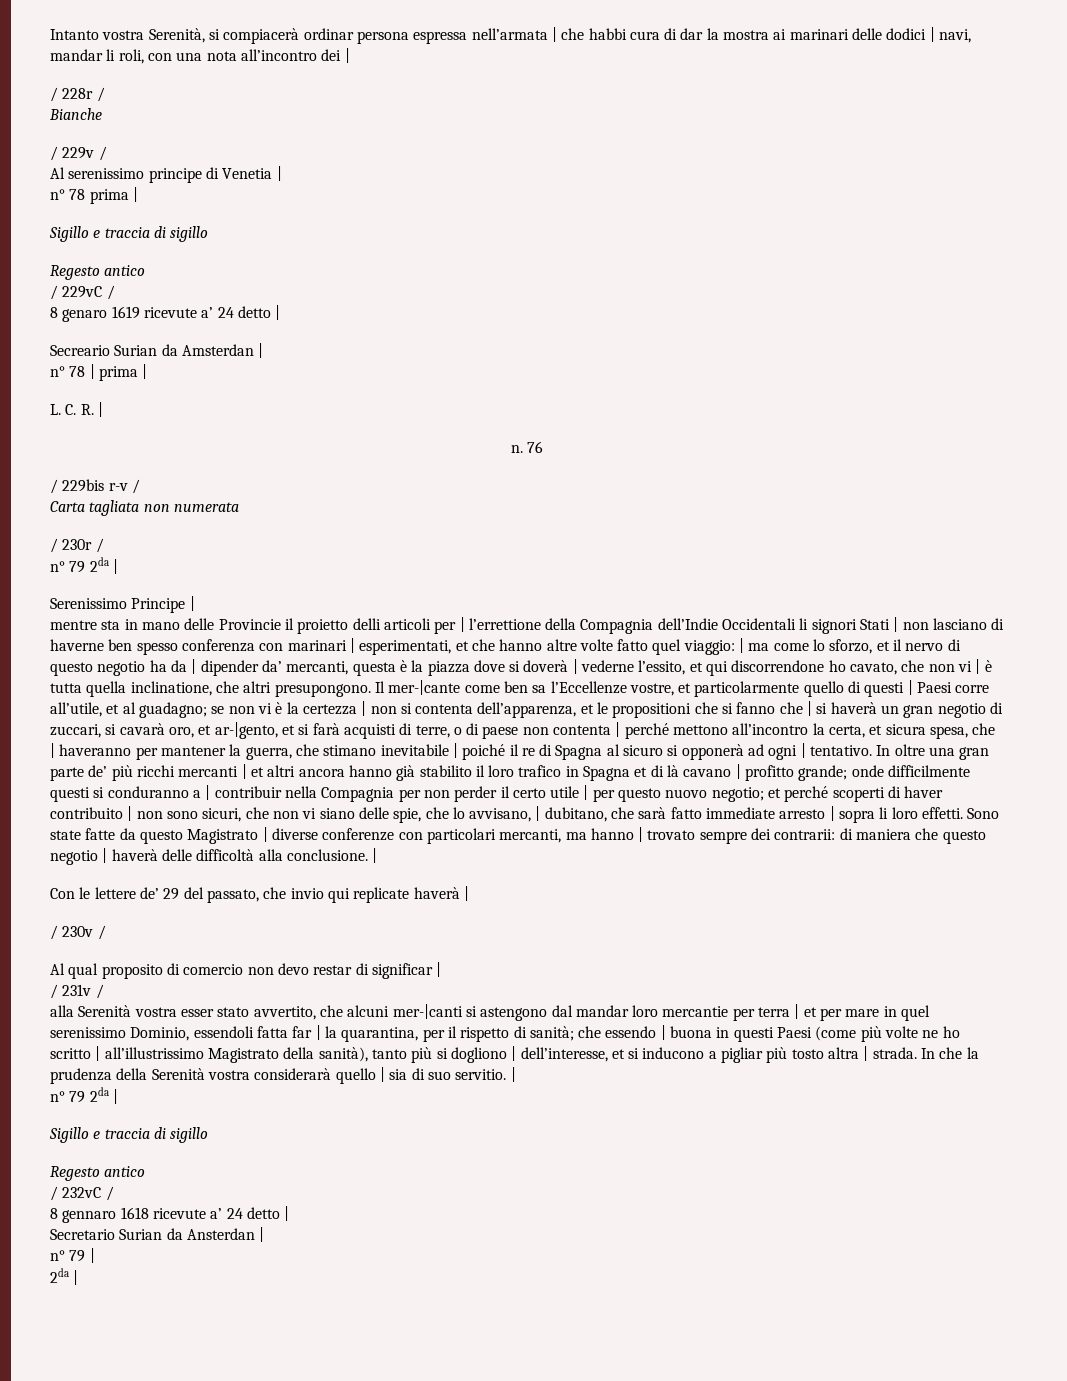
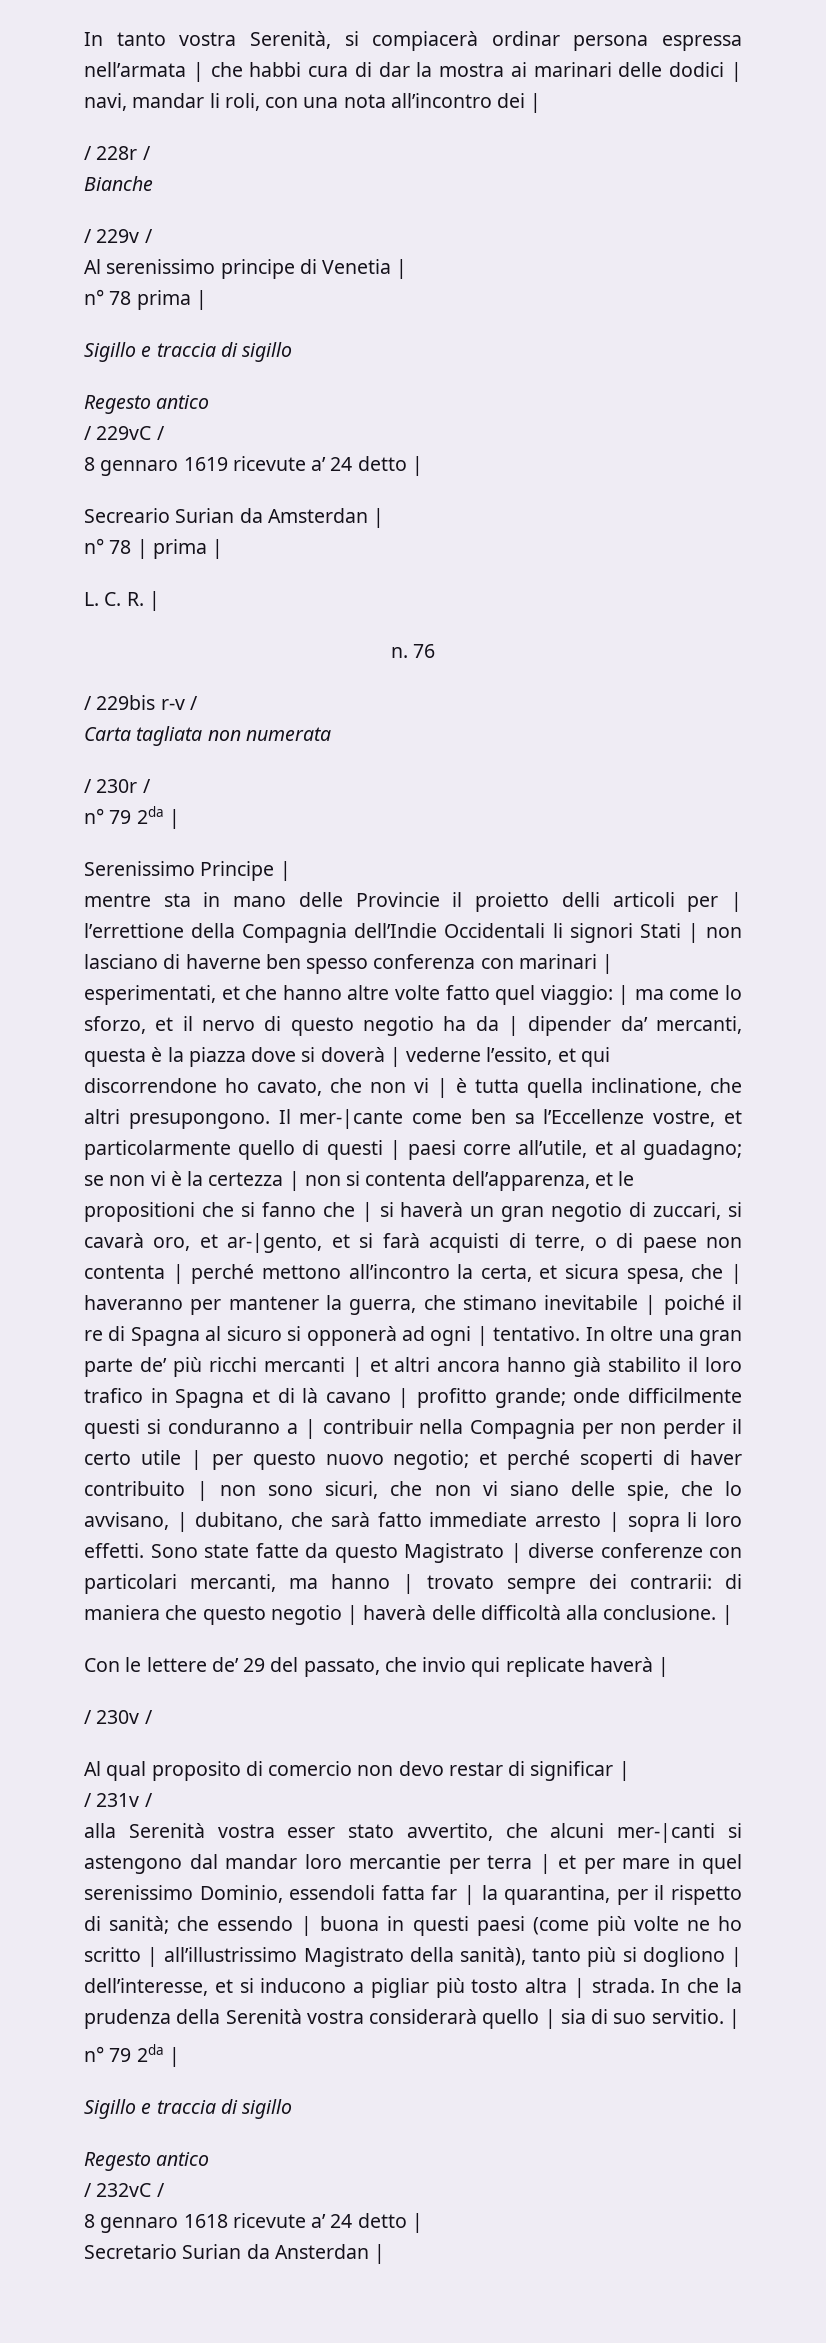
- Intanto vostra Serenità, si compiacerà ordinar persona espressa nell’armata | che habbi cura di dar la mostra ai marinari delle dodici | navi, mandar li roli, con una nota all’incontro dei |
+ In tanto vostra Serenità, si compiacerà ordinar persona espressa nell’armata | che habbi cura di dar la mostra ai marinari delle dodici | navi, mandar li roli, con una nota all’incontro dei |
- 8 genaro 1619 ricevute a’ 24 detto |
+ 8 gennaro 1619 ricevute a’ 24 detto |
- Il mer-|cante come ben sa l’Eccellenze vostre, et particolarmente quello di questi | Paesi corre all’utile, et al guadagno;
+ Il mer-|cante come ben sa l’Eccellenze vostre, et particolarmente quello di questi | paesi corre all’utile, et al guadagno;
- che essendo | buona in questi Paesi (come più volte ne ho scritto | all’illustrissimo Magistrato della sanità), tanto più si dogliono | dell’interesse, et si inducono a pigliar più tosto altra | strada.
+ che essendo | buona in questi paesi (come più volte ne ho scritto | all’illustrissimo Magistrato della sanità), tanto più si dogliono | dell’interesse, et si inducono a pigliar più tosto altra | strada.
- n° 79 |
- 2da |

